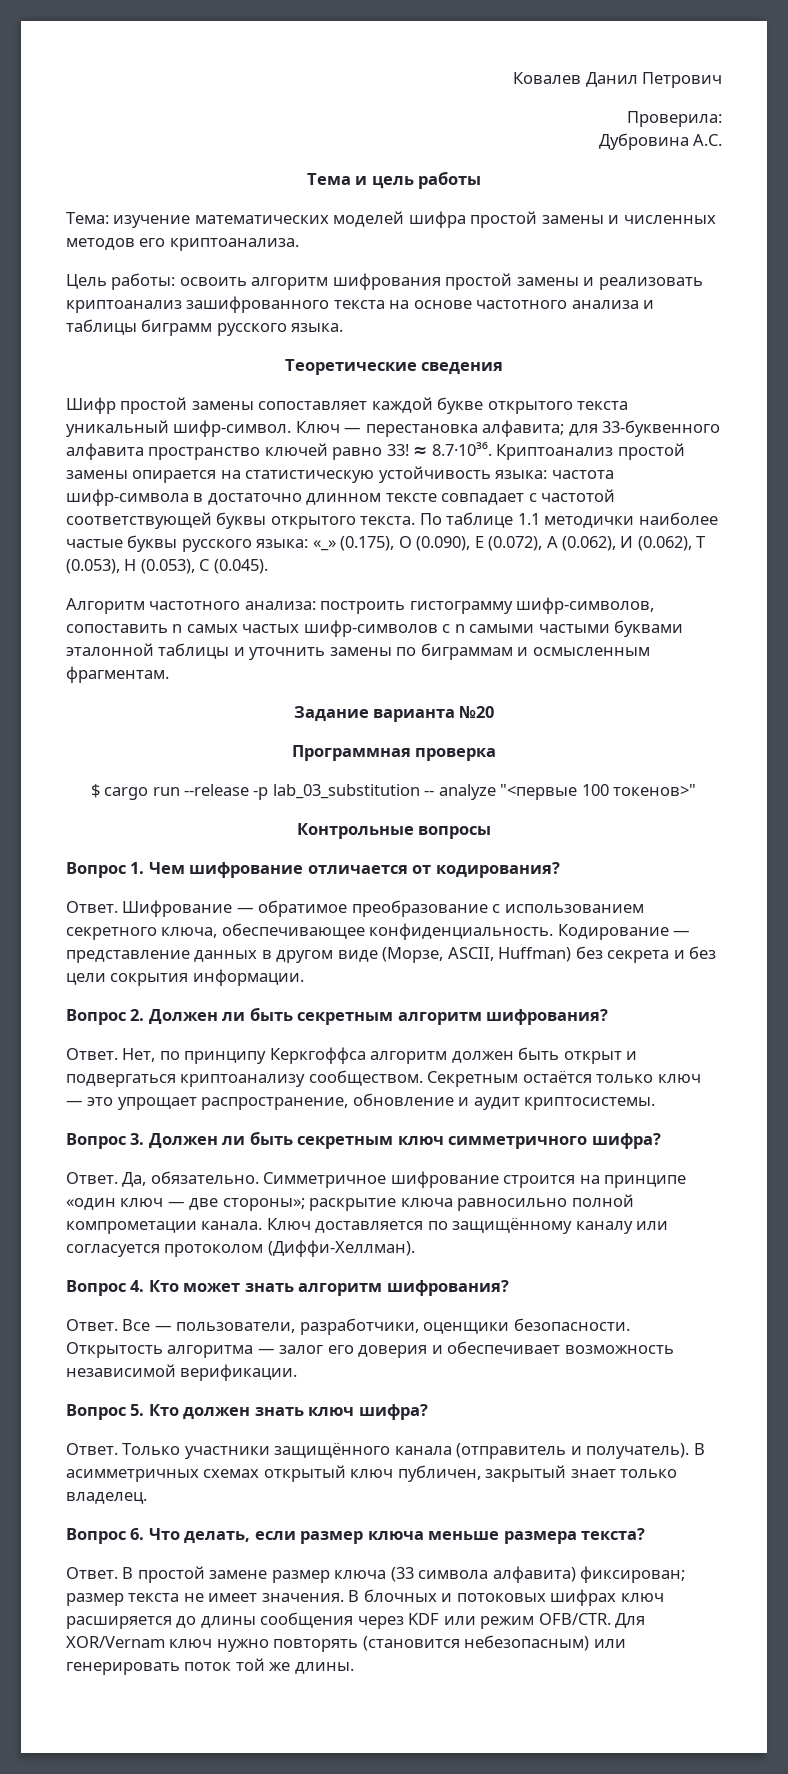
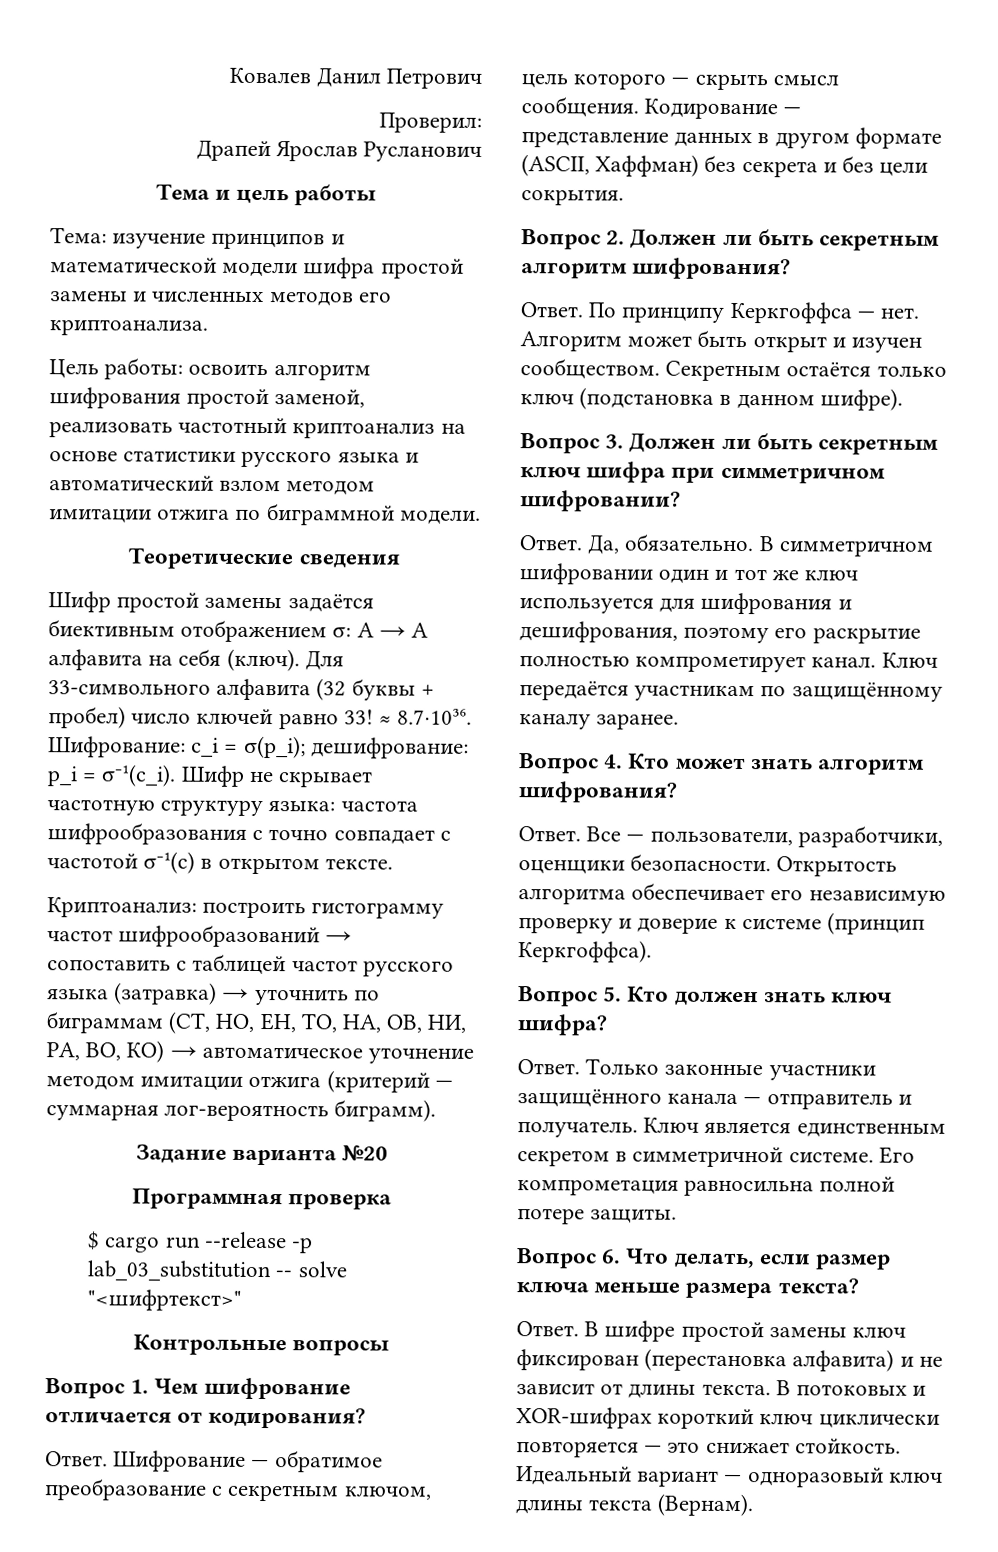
- Проверила:
- Дубровина А.С.
+ Проверил:
+ Драпей Ярослав Русланович
- Тема: изучение математических моделей шифра простой замены и численных методов его криптоанализа.
+ Тема: изучение принципов и математической модели шифра простой замены и численных методов его криптоанализа.
- Цель работы: освоить алгоритм шифрования простой замены и реализовать криптоанализ зашифрованного текста на основе частотного анализа и таблицы биграмм русского языка.
+ Цель работы: освоить алгоритм шифрования простой заменой, реализовать частотный криптоанализ на основе статистики русского языка и автоматический взлом методом имитации отжига по биграммной модели.
- Шифр простой замены сопоставляет каждой букве открытого текста уникальный шифр-символ. Ключ — перестановка алфавита; для 33-буквенного алфавита пространство ключей равно 33!
+ Шифр простой замены задаётся биективным отображением σ: A → A алфавита на себя (ключ). Для 33-символьного алфавита (32 буквы + пробел) число ключей равно 33!
- ≈ 8.7·10³⁶. Криптоанализ простой замены опирается на статистическую устойчивость языка: частота шифр-символа в достаточно длинном тексте совпадает с частотой соответствующей буквы открытого текста. По таблице 1.1 методички наиболее частые буквы русского языка: «_» (0.175), О (0.090), Е (0.072), А (0.062), И (0.062), Т (0.053), Н (0.053), С (0.045).
- Алгоритм частотного анализа: построить гистограмму шифр-символов, сопоставить n самых частых шифр-символов с n самыми частыми буквами эталонной таблицы и уточнить замены по биграммам и осмысленным фрагментам.
+ ≈ 8.7·10³⁶. Шифрование: c_i = σ(p_i); дешифрование: p_i = σ⁻¹(c_i). Шифр не скрывает частотную структуру языка: частота шифрообразования c точно совпадает с частотой σ⁻¹(c) в открытом тексте.
+ Криптоанализ: построить гистограмму частот шифрообразований → сопоставить с таблицей частот русского языка (затравка) → уточнить по биграммам (СТ, НО, ЕН, ТО, НА, ОВ, НИ, РА, ВО, КО) → автоматическое уточнение методом имитации отжига (критерий — суммарная лог-вероятность биграмм).
- $ cargo run --release -p lab_03_substitution -- analyze "<первые 100 токенов>"
+ $ cargo run --release -p lab_03_substitution -- solve "<шифртекст>"
- Шифрование — обратимое преобразование с использованием секретного ключа, обеспечивающее конфиденциальность.
+ Шифрование — обратимое преобразование с секретным ключом, цель которого — скрыть смысл сообщения.
- Кодирование — представление данных в другом виде (Морзе, ASCII, Huffman) без секрета и без цели сокрытия информации.
+ Кодирование — представление данных в другом формате (ASCII, Хаффман) без секрета и без цели сокрытия.
- Нет, по принципу Керкгоффса алгоритм должен быть открыт и подвергаться криптоанализу сообществом.
+ По принципу Керкгоффса — нет. Алгоритм может быть открыт и изучен сообществом.
- Секретным остаётся только ключ — это упрощает распространение, обновление и аудит криптосистемы.
+ Секретным остаётся только ключ (подстановка в данном шифре).
- Вопрос 3. Должен ли быть секретным ключ симметричного шифра?
+ Вопрос 3. Должен ли быть секретным ключ шифра при симметричном шифровании?
- Симметричное шифрование строится на принципе «один ключ — две стороны»; раскрытие ключа равносильно полной компрометации канала. Ключ доставляется по защищённому каналу или согласуется протоколом (Диффи-Хеллман).
+ В симметричном шифровании один и тот же ключ используется для шифрования и дешифрования, поэтому его раскрытие полностью компрометирует канал. Ключ передаётся участникам по защищённому каналу заранее.
- Открытость алгоритма — залог его доверия и обеспечивает возможность независимой верификации.
+ Открытость алгоритма обеспечивает его независимую проверку и доверие к системе (принцип Керкгоффса).
- Только участники защищённого канала (отправитель и получатель). В асимметричных схемах открытый ключ публичен, закрытый знает только владелец.
+ Только законные участники защищённого канала — отправитель и получатель. Ключ является единственным секретом в симметричной системе. Его компрометация равносильна полной потере защиты.
- В простой замене размер ключа (33 символа алфавита) фиксирован; размер текста не имеет значения. В блочных и потоковых шифрах ключ расширяется до длины сообщения через KDF или режим OFB/CTR. Для XOR/Vernam ключ нужно повторять (становится небезопасным) или генерировать поток той же длины.
+ В шифре простой замены ключ фиксирован (перестановка алфавита) и не зависит от длины текста. В потоковых и XOR-шифрах короткий ключ циклически повторяется — это снижает стойкость. Идеальный вариант — одноразовый ключ длины текста (Вернам).

